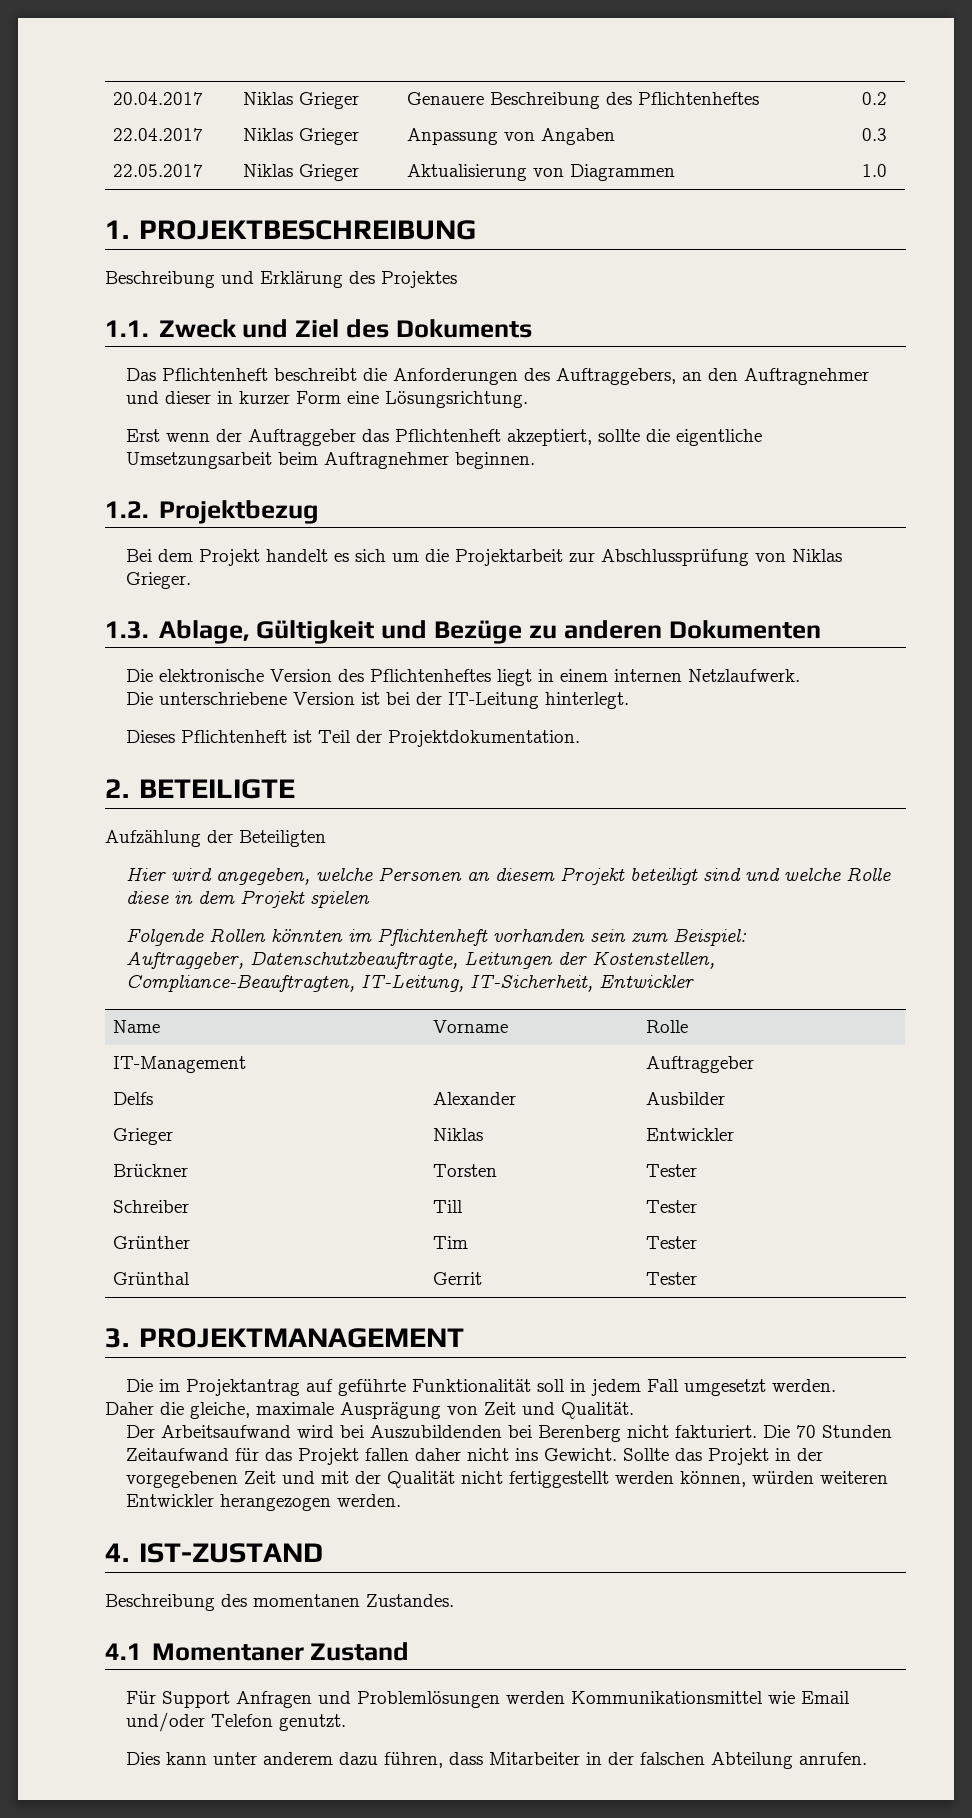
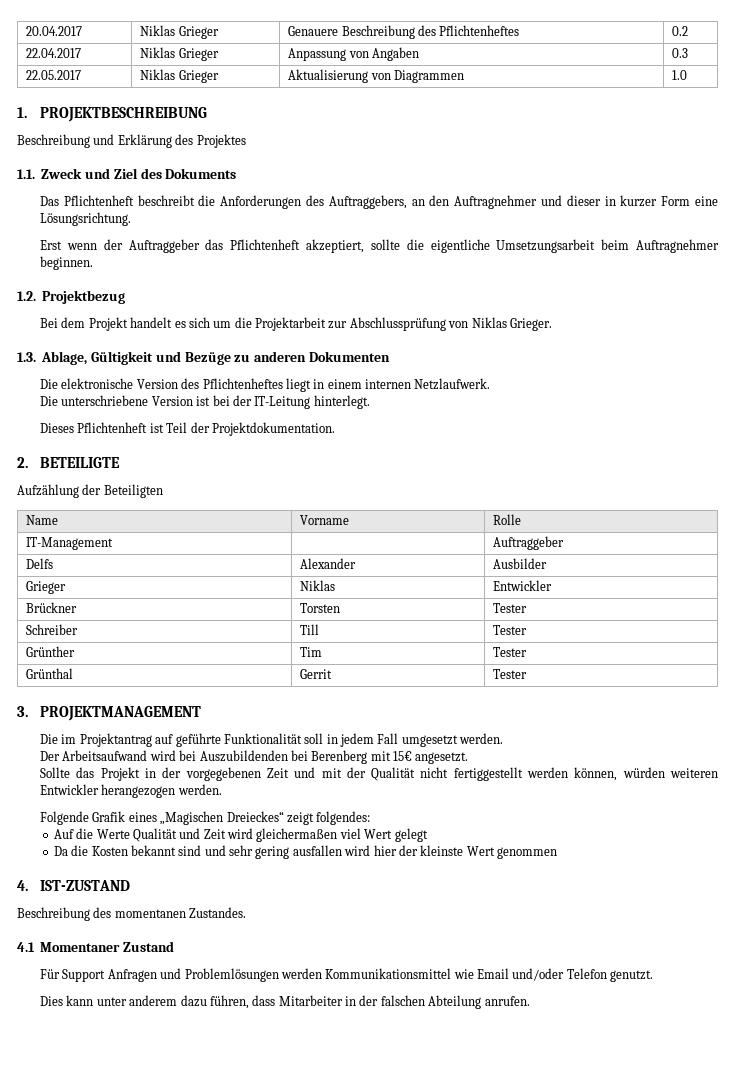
- Hier wird angegeben, welche Personen an diesem Projekt beteiligt sind und welche Rolle diese in dem Projekt spielen
- Folgende Rollen könnten im Pflichtenheft vorhanden sein zum Beispiel:
- Auftraggeber, Datenschutzbeauftragte, Leitungen der Kostenstellen, Compliance-Beauftragten, IT-Leitung, IT-Sicherheit, Entwickler
- Daher die gleiche, maximale Ausprägung von Zeit und Qualität.
- Der Arbeitsaufwand wird bei Auszubildenden bei Berenberg nicht fakturiert. Die 70 Stunden Zeitaufwand für das Projekt fallen daher nicht ins Gewicht. Sollte das Projekt in der vorgegebenen Zeit und mit der Qualität nicht fertiggestellt werden können, würden weiteren Entwickler herangezogen werden.
+ Der Arbeitsaufwand wird bei Auszubildenden bei Berenberg mit 15€ angesetzt.
+ Sollte das Projekt in der vorgegebenen Zeit und mit der Qualität nicht fertiggestellt werden können, würden weiteren Entwickler herangezogen werden.
+ Folgende Grafik eines „Magischen Dreieckes“ zeigt folgendes:
+ Auf die Werte Qualität und Zeit wird gleichermaßen viel Wert gelegt
+ Da die Kosten bekannt sind und sehr gering ausfallen wird hier der kleinste Wert genommen

